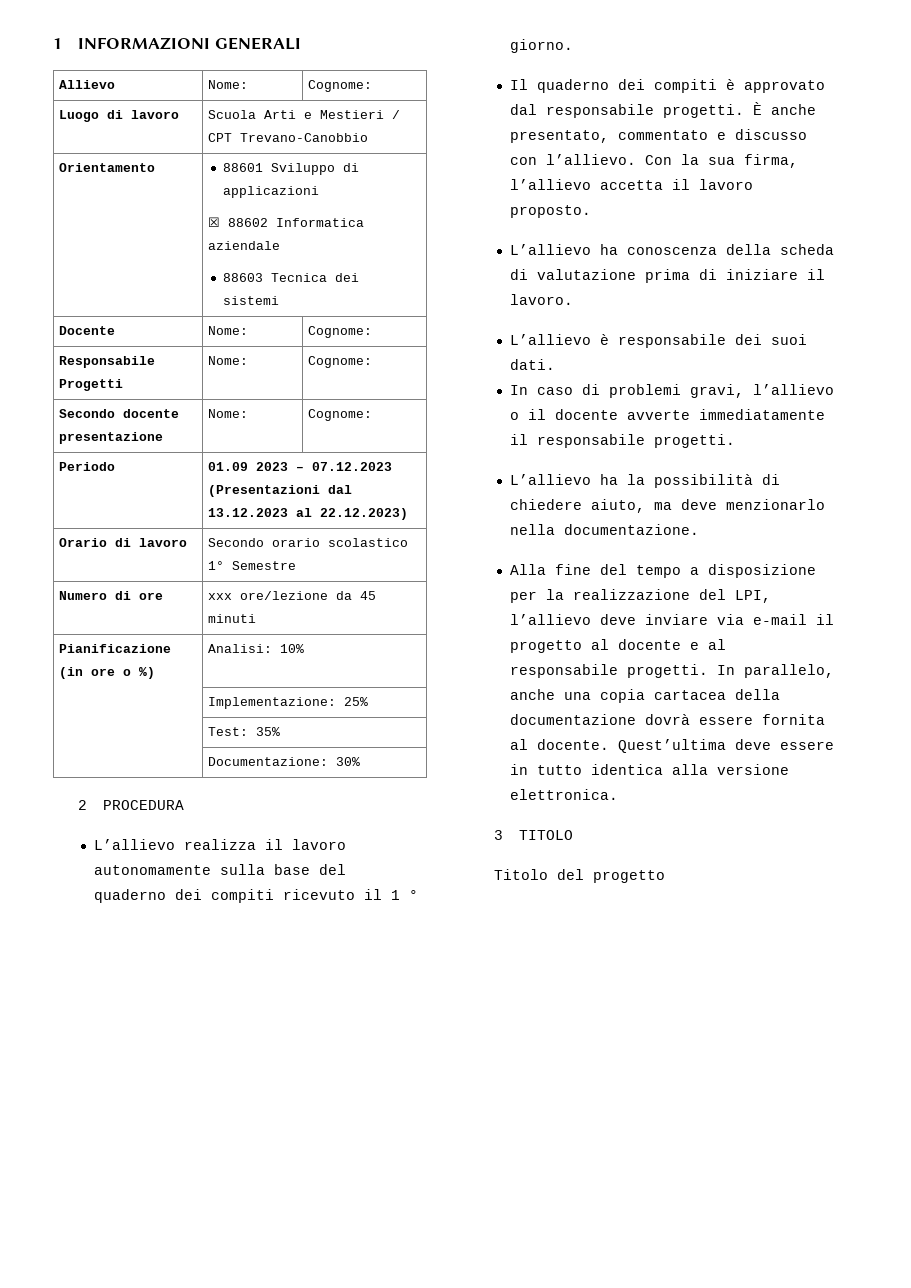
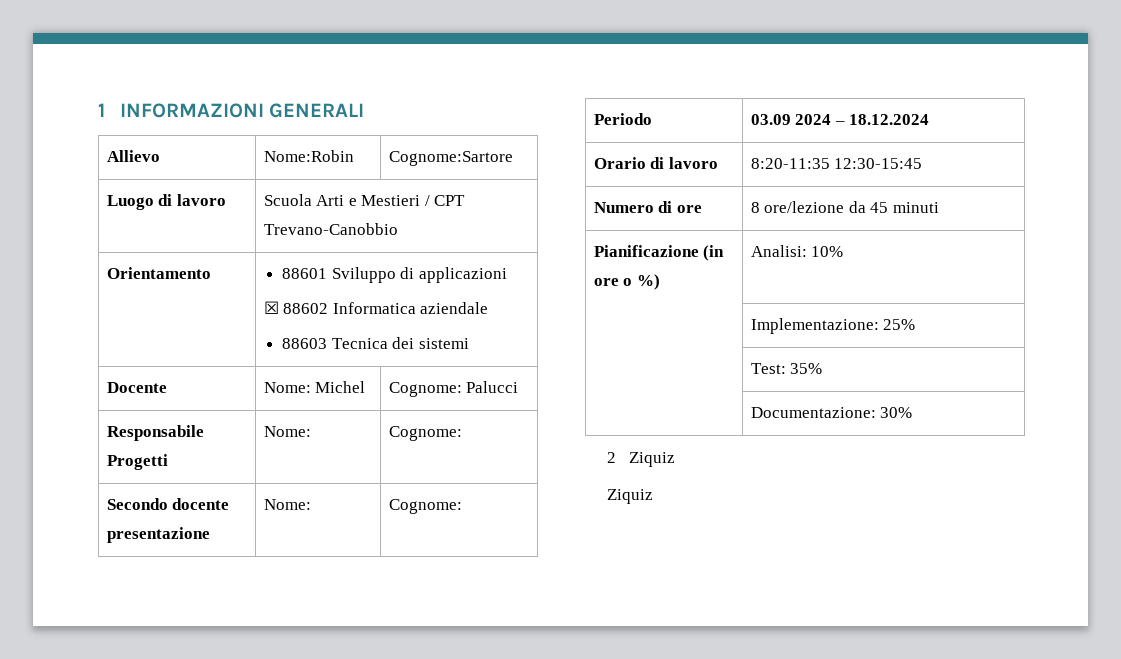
- Allievo | Nome: | Cognome:
+ Allievo | Nome:Robin | Cognome:Sartore
- Docente | Nome: | Cognome:
+ Docente | Nome: Michel | Cognome: Palucci
- Periodo | 01.09 2023 – 07.12.2023 (Presentazioni dal 13.12.2023 al 22.12.2023)
- Orario di lavoro | Secondo orario scolastico 1° Semestre
+ Periodo | 03.09 2024 – 18.12.2024
+ Orario di lavoro | 8:20-11:35 12:30-15:45
- Numero di ore | xxx ore/lezione da 45 minuti
+ Numero di ore | 8 ore/lezione da 45 minuti
- 2 PROCEDURA
- L’allievo realizza il lavoro autonomamente sulla base del quaderno dei compiti ricevuto il 1 ° giorno.
- Il quaderno dei compiti è approvato dal responsabile progetti. È anche presentato, commentato e discusso con l’allievo. Con la sua firma, l’allievo accetta il lavoro proposto.
- L’allievo ha conoscenza della scheda di valutazione prima di iniziare il lavoro.
- L’allievo è responsabile dei suoi dati.
- In caso di problemi gravi, l’allievo o il docente avverte immediatamente il responsabile progetti.
- L’allievo ha la possibilità di chiedere aiuto, ma deve menzionarlo nella documentazione.
- Alla fine del tempo a disposizione per la realizzazione del LPI, l’allievo deve inviare via e-mail il progetto al docente e al responsabile progetti. In parallelo, anche una copia cartacea della documentazione dovrà essere fornita al docente. Quest’ultima deve essere in tutto identica alla versione elettronica.
- 3 TITOLO
- Titolo del progetto
+ 2 Ziquiz
+ Ziquiz

